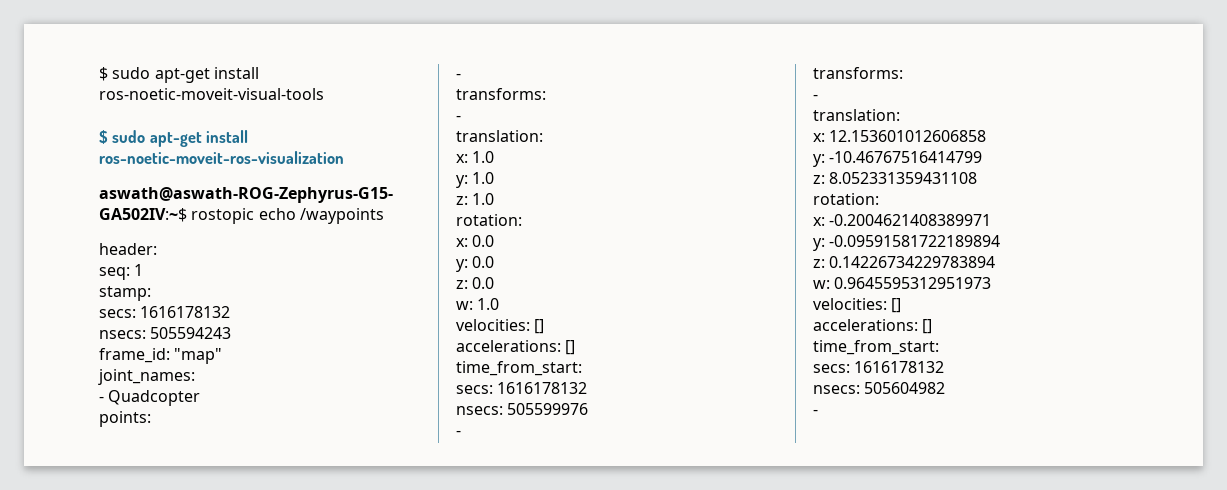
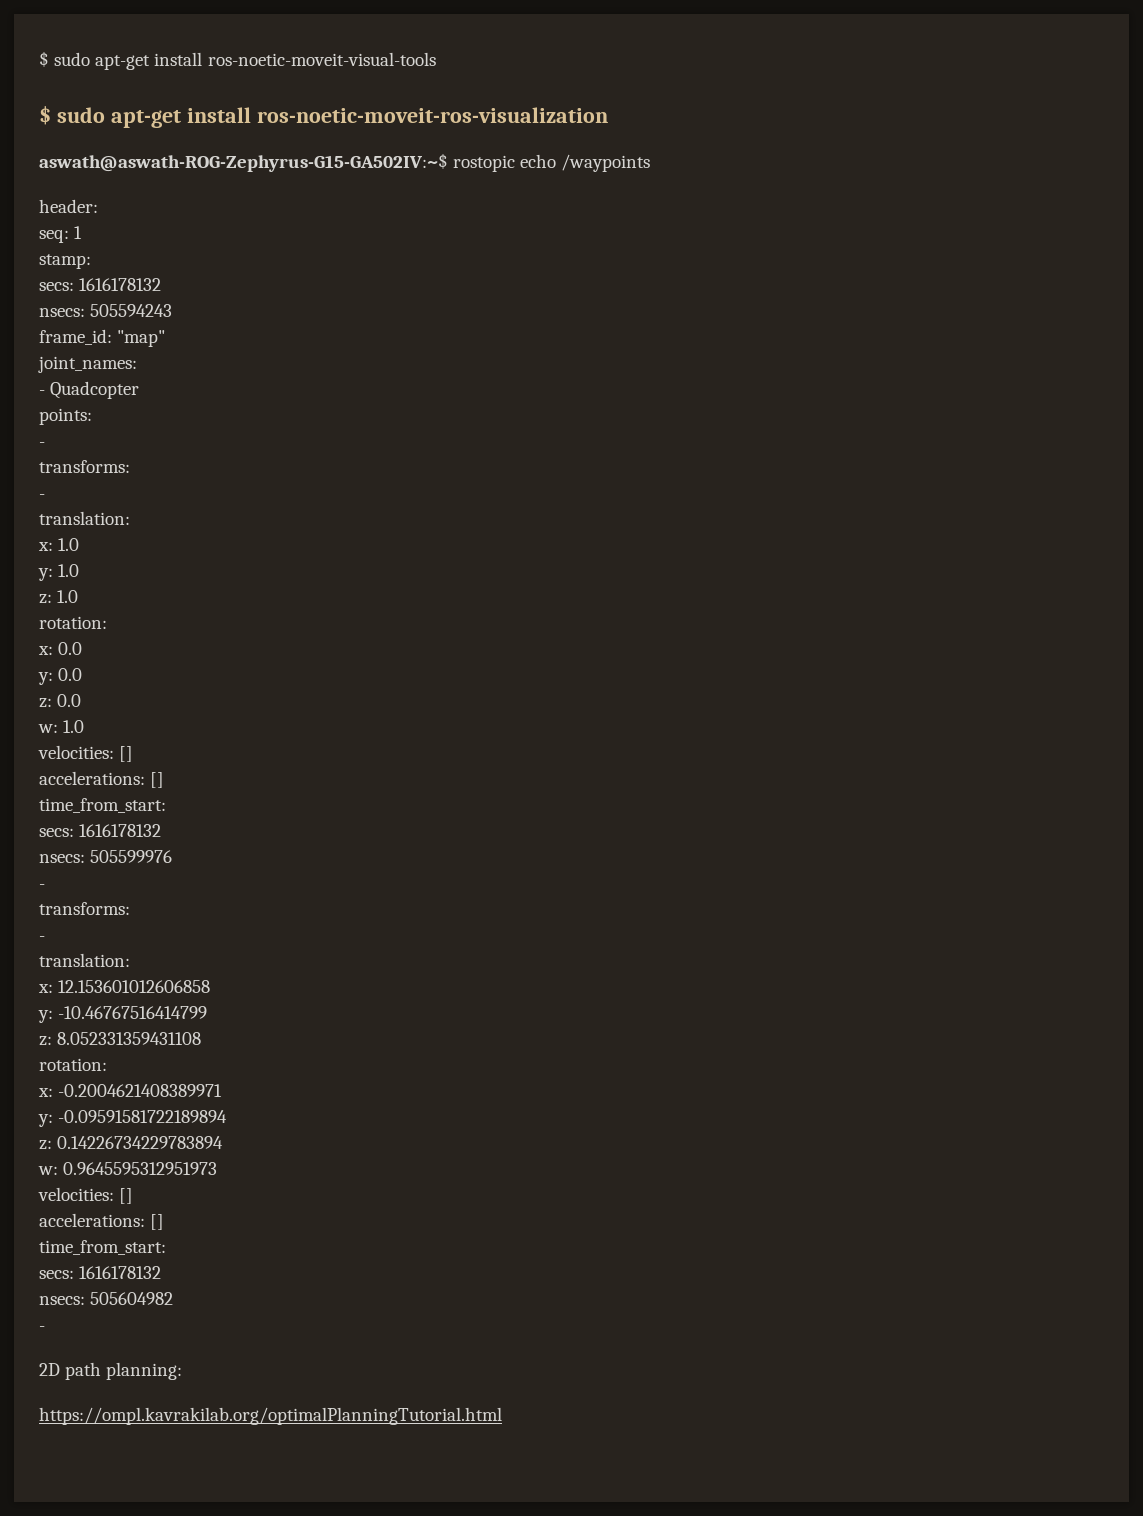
+ 2D path planning:
+ https://ompl.kavrakilab.org/optimalPlanningTutorial.html

